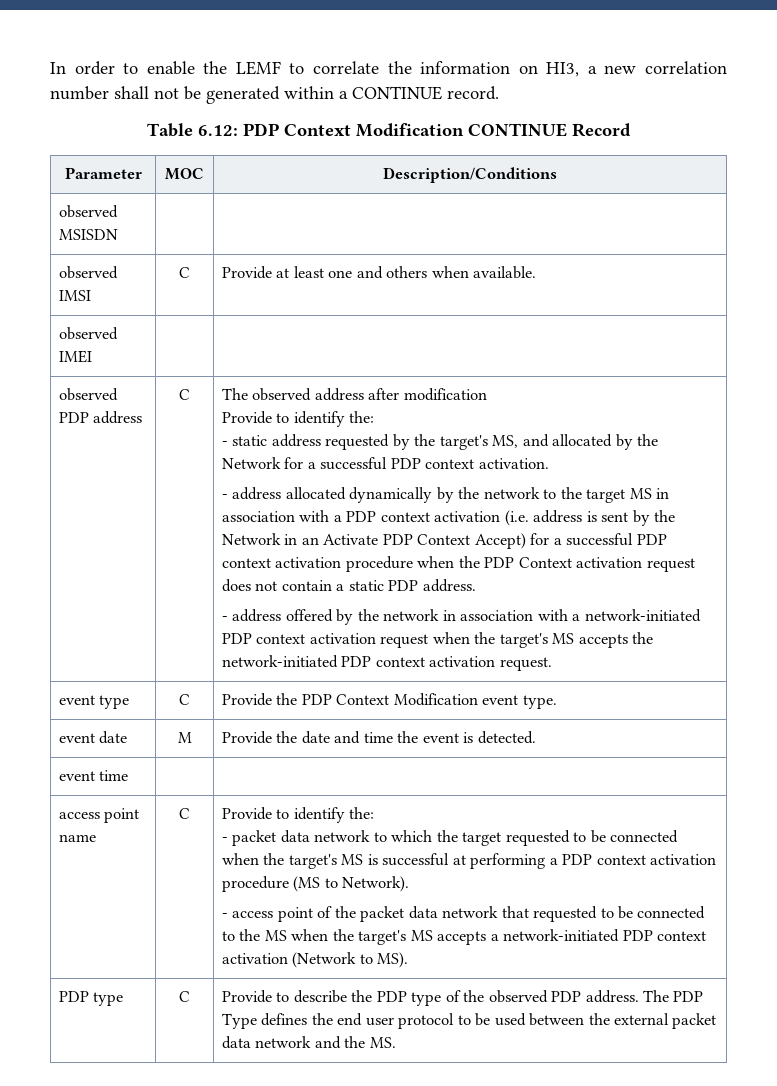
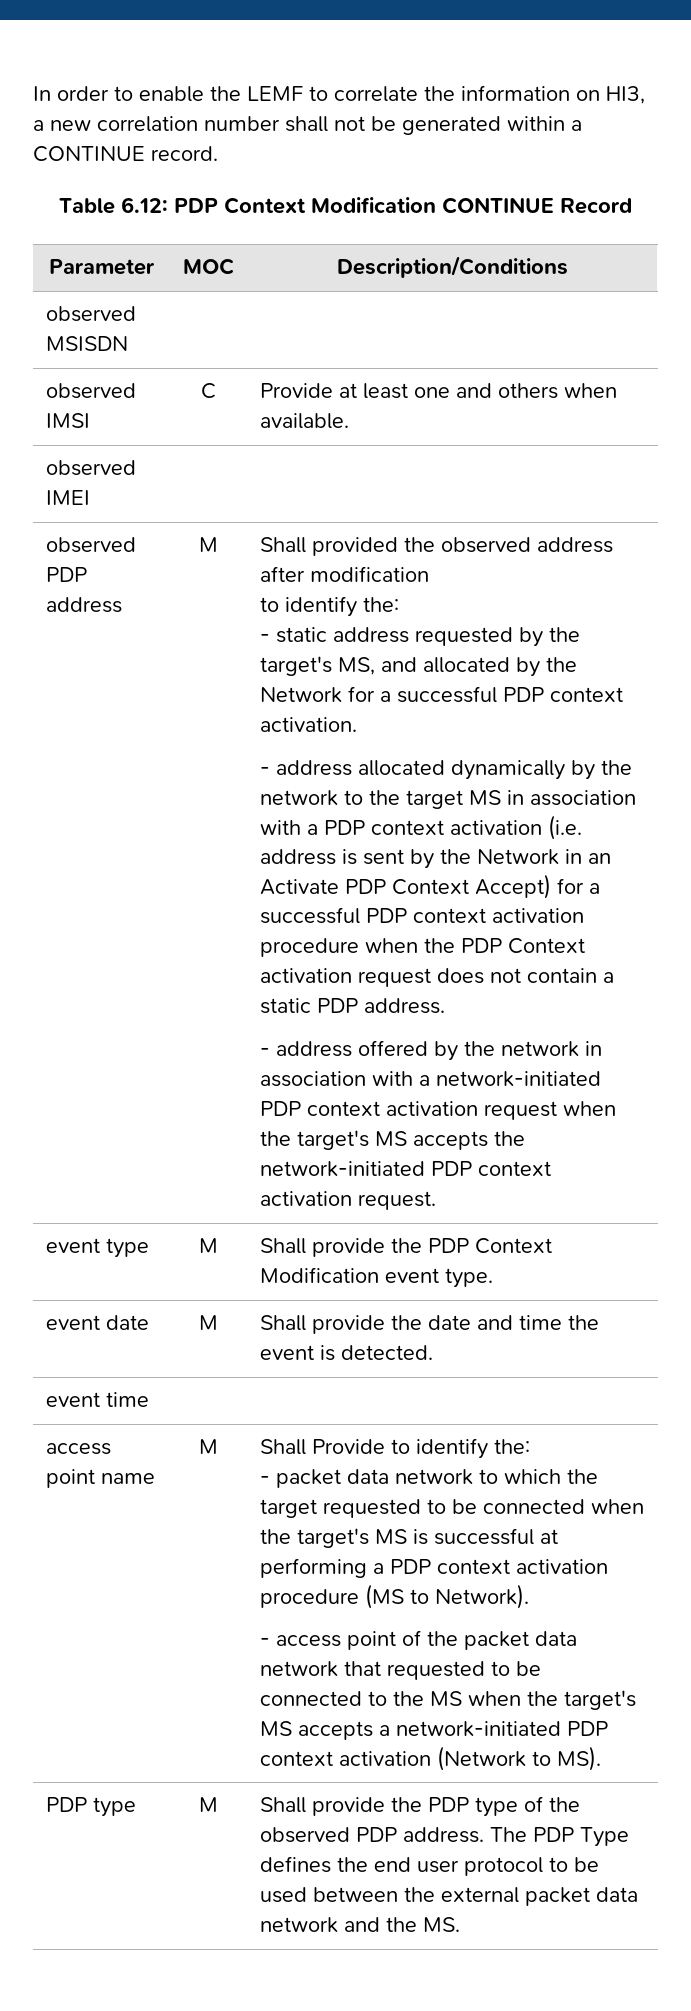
- C | The observed address after modification
- Provide to identify the:
+ M | Shall provided the observed address after modification
+ to identify the:
- event type | C | Provide the PDP Context Modification event type.
+ event type | M | Shall provide the PDP Context Modification event type.
- event date | M | Provide the date and time the event is detected.
+ event date | M | Shall provide the date and time the event is detected.
- C | Provide to identify the:
+ M | Shall Provide to identify the:
- PDP type | C | Provide to describe the PDP type of the observed PDP address. The PDP Type defines the end user protocol to be used between the external packet data network and the MS.
+ PDP type | M | Shall provide the PDP type of the observed PDP address. The PDP Type defines the end user protocol to be used between the external packet data network and the MS.

